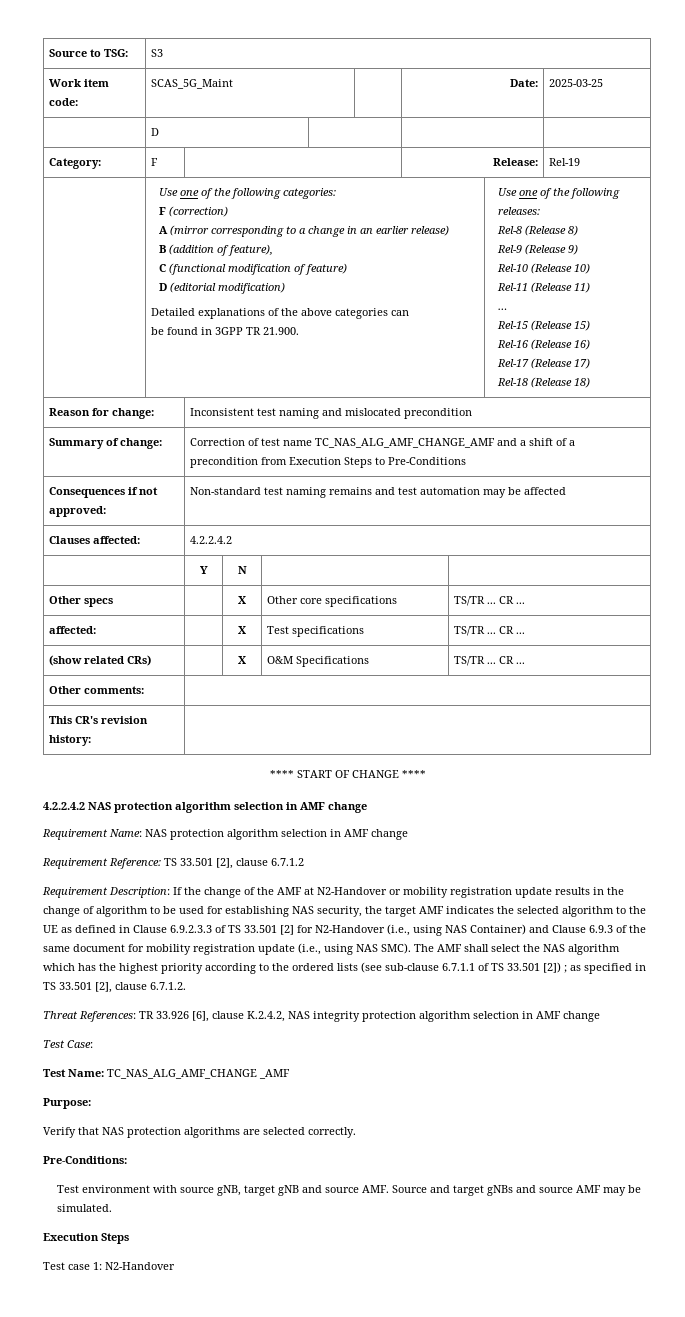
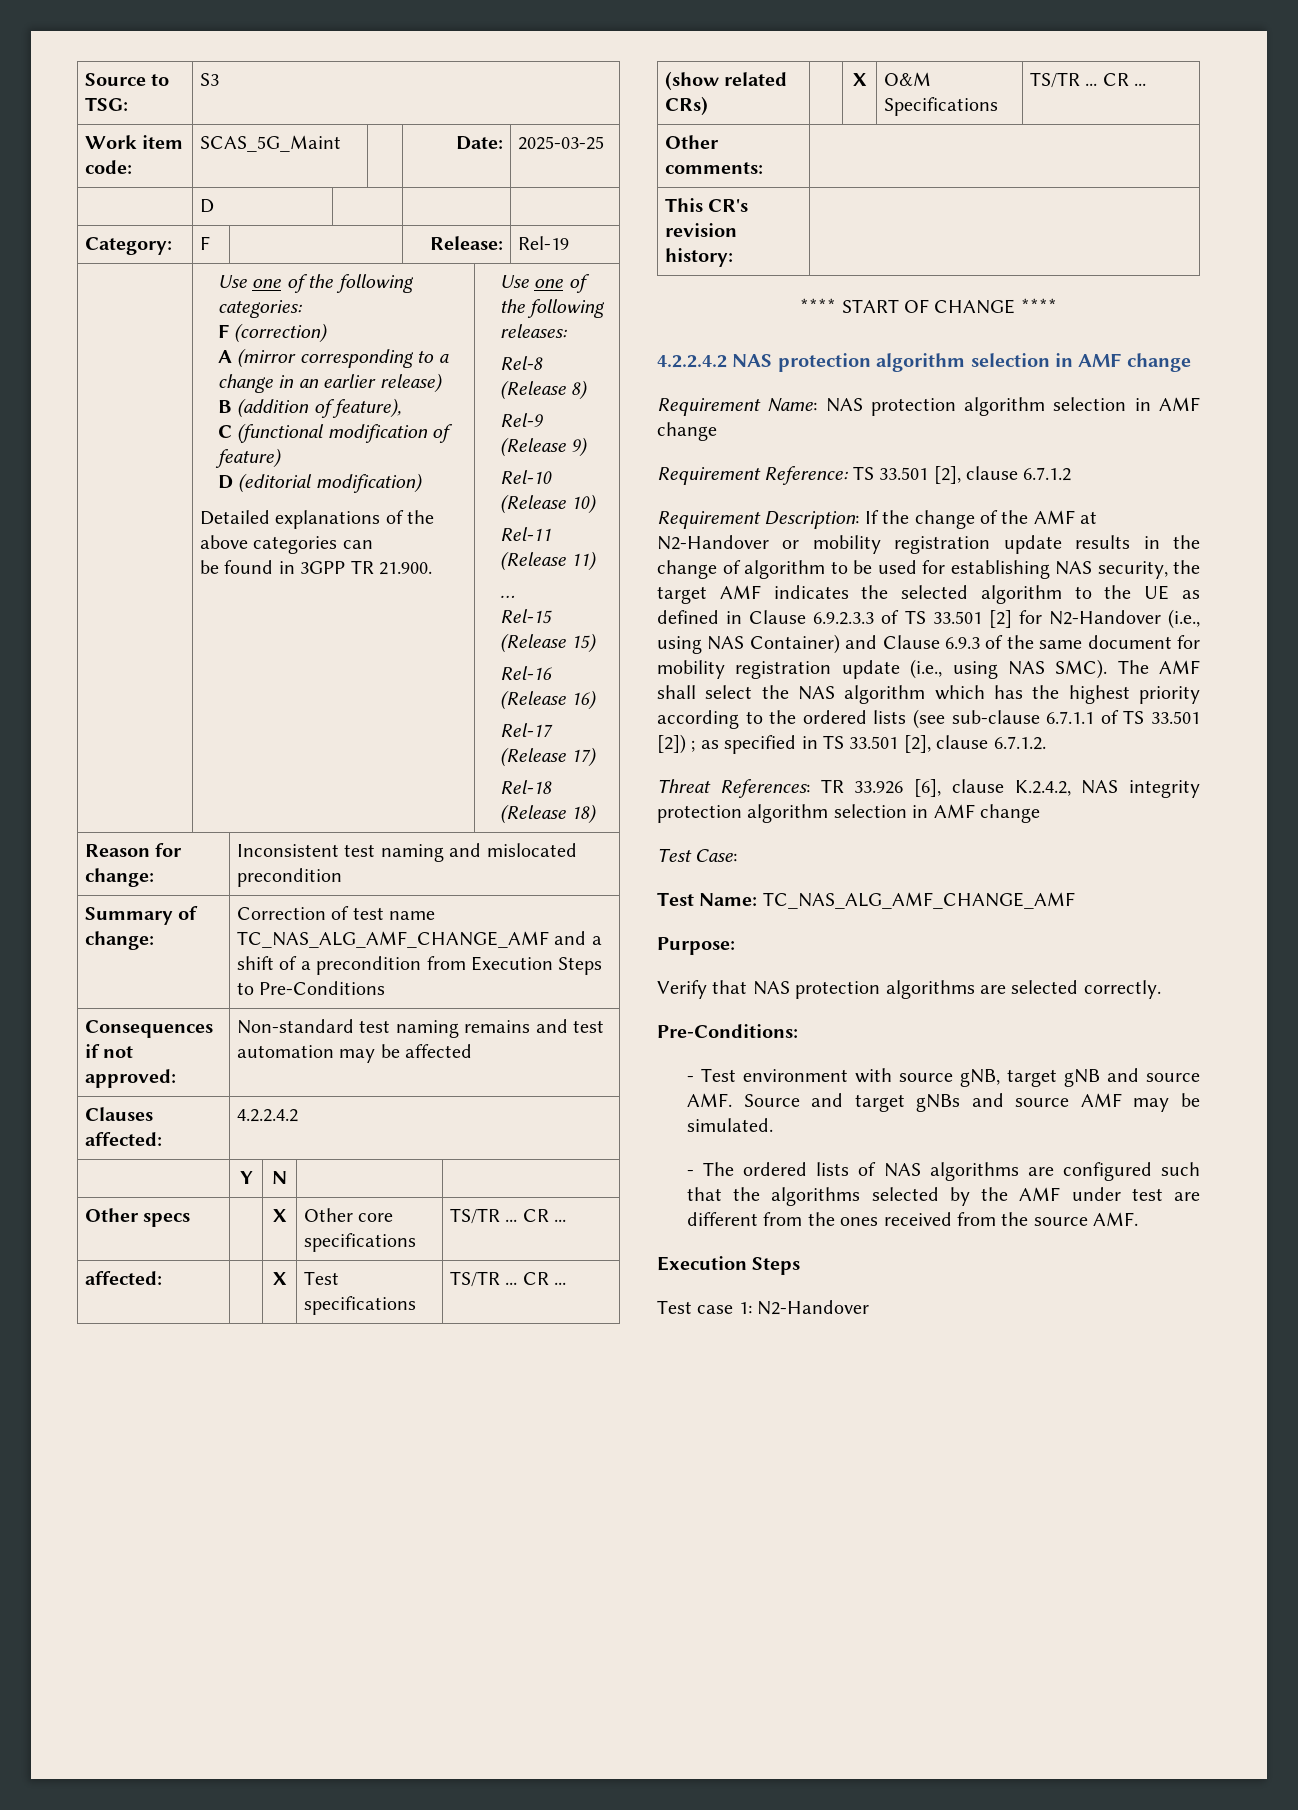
- Test Name: TC_NAS_ALG_AMF_CHANGE _AMF
+ Test Name: TC_NAS_ALG_AMF_CHANGE_AMF
- Test environment with source gNB, target gNB and source AMF. Source and target gNBs and source AMF may be simulated.
+ - Test environment with source gNB, target gNB and source AMF. Source and target gNBs and source AMF may be simulated.
+ - The ordered lists of NAS algorithms are configured such that the algorithms selected by the AMF under test are different from the ones received from the source AMF.

